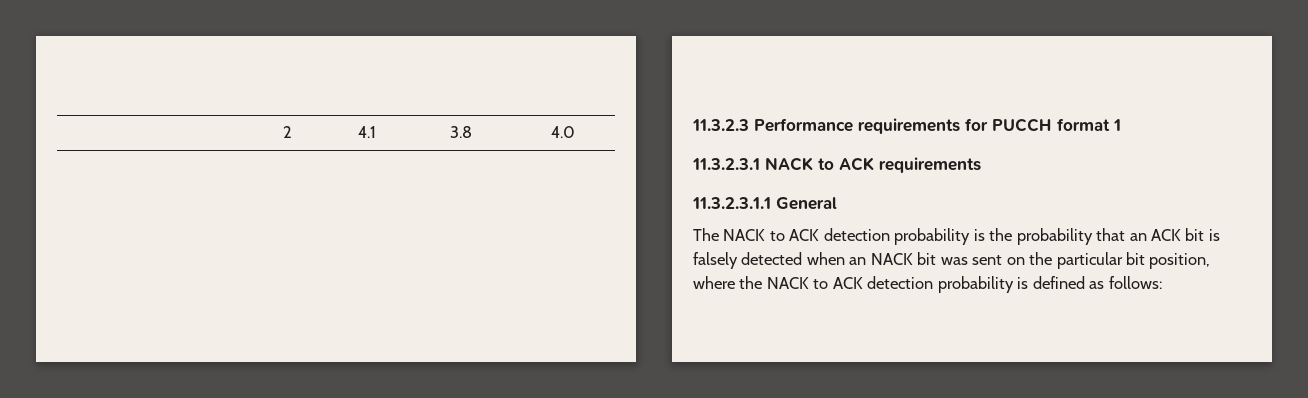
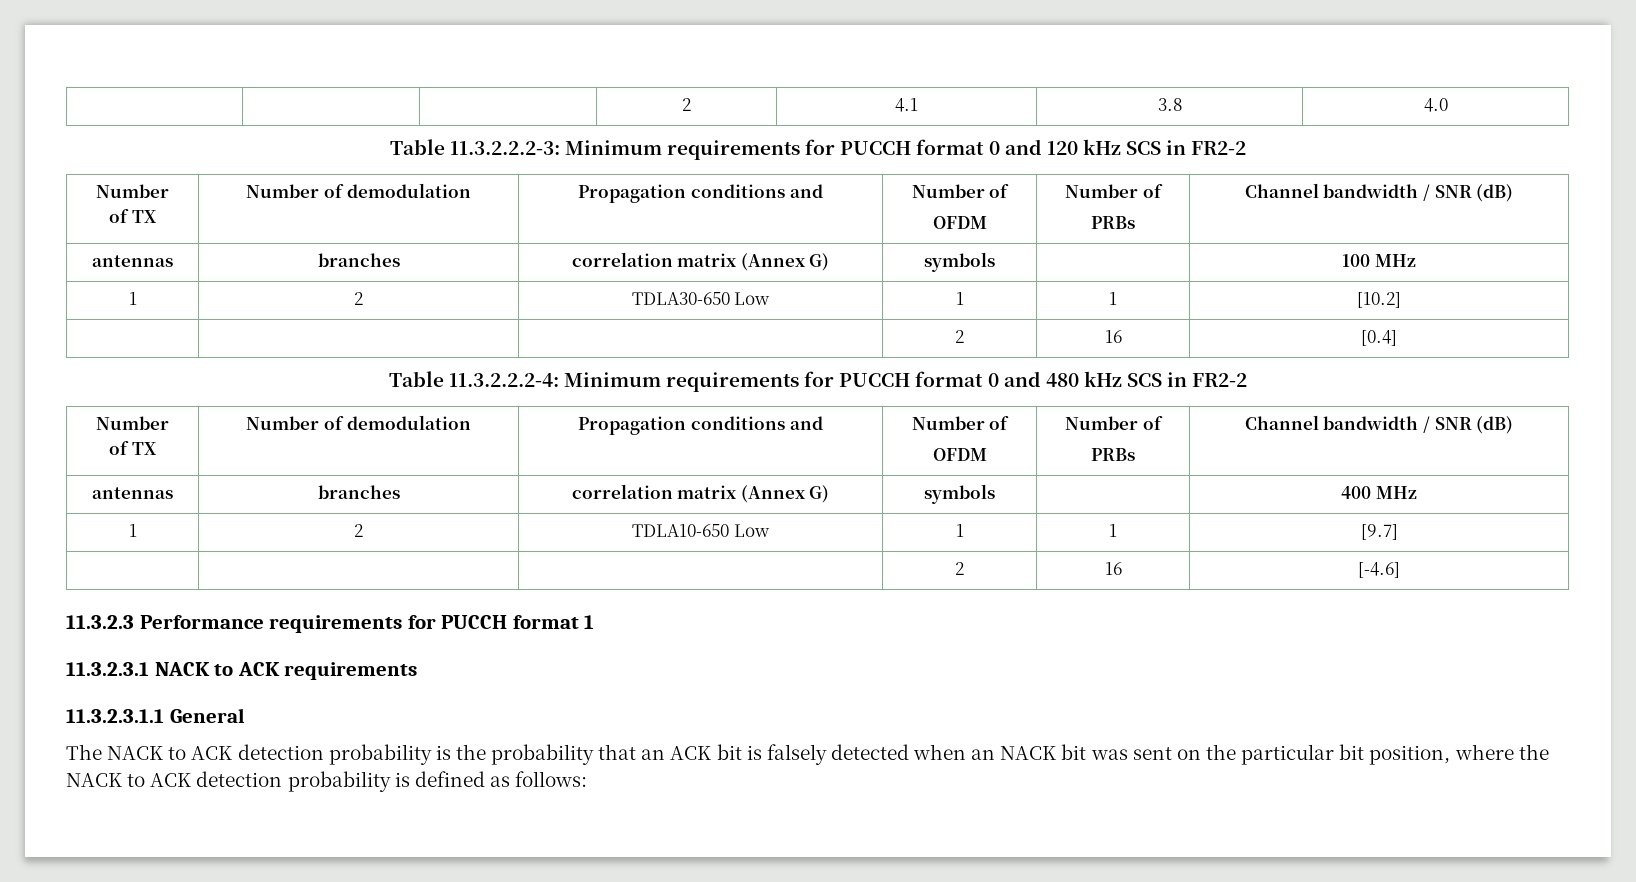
+ Table 11.3.2.2.2-3: Minimum requirements for PUCCH format 0 and 120 kHz SCS in FR2-2
+ Number
+ of TX | Number of demodulation | Propagation conditions and | Number of
+ OFDM | Number of
+ PRBs | Channel bandwidth / SNR (dB)
+ antennas | branches | correlation matrix (Annex G) | symbols | | 100 MHz
+ 1 | 2 | TDLA30-650 Low | 1 | 1 | [10.2]
+ | | | 2 | 16 | [0.4]
+ Table 11.3.2.2.2-4: Minimum requirements for PUCCH format 0 and 480 kHz SCS in FR2-2
+ Number
+ of TX | Number of demodulation | Propagation conditions and | Number of
+ OFDM | Number of
+ PRBs | Channel bandwidth / SNR (dB)
+ antennas | branches | correlation matrix (Annex G) | symbols | | 400 MHz
+ 1 | 2 | TDLA10-650 Low | 1 | 1 | [9.7]
+ | | | 2 | 16 | [-4.6]

